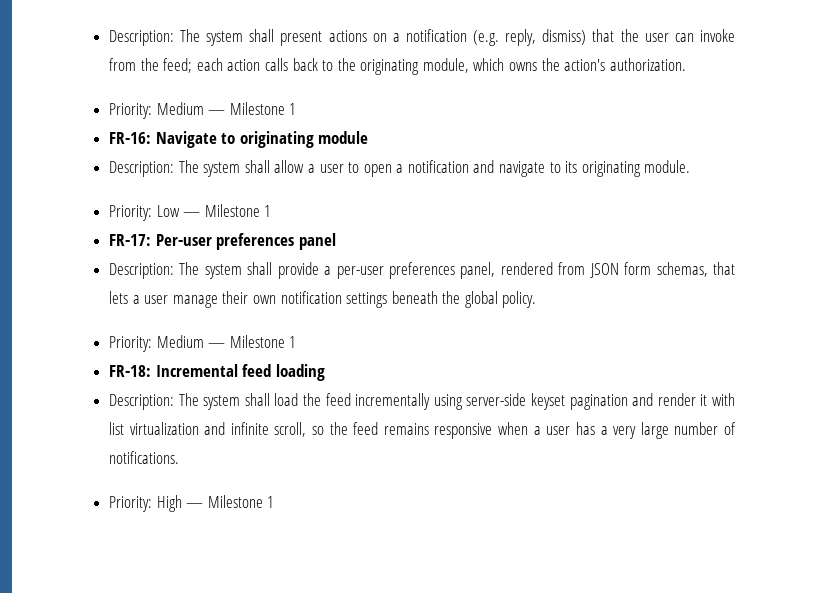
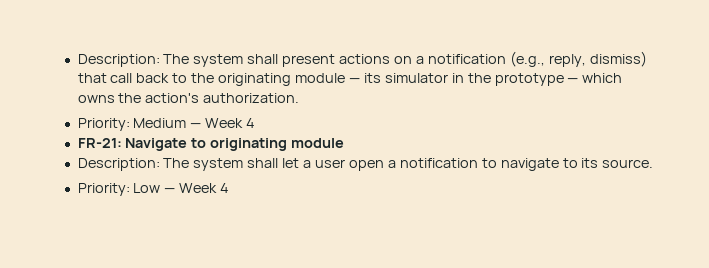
- Description: The system shall present actions on a notification (e.g. reply, dismiss) that the user can invoke from the feed; each action calls back to the originating module, which owns the action's authorization.
- Priority: Medium — Milestone 1
- FR-16: Navigate to originating module
+ Description: The system shall present actions on a notification (e.g., reply, dismiss) that call back to the originating module — its simulator in the prototype — which owns the action's authorization.
+ Priority: Medium — Week 4
+ FR-21: Navigate to originating module
- Description: The system shall allow a user to open a notification and navigate to its originating module.
+ Description: The system shall let a user open a notification to navigate to its source.
- Priority: Low — Milestone 1
- FR-17: Per-user preferences panel
- Description: The system shall provide a per-user preferences panel, rendered from JSON form schemas, that lets a user manage their own notification settings beneath the global policy.
- Priority: Medium — Milestone 1
- FR-18: Incremental feed loading
- Description: The system shall load the feed incrementally using server-side keyset pagination and render it with list virtualization and infinite scroll, so the feed remains responsive when a user has a very large number of notifications.
- Priority: High — Milestone 1
+ Priority: Low — Week 4

